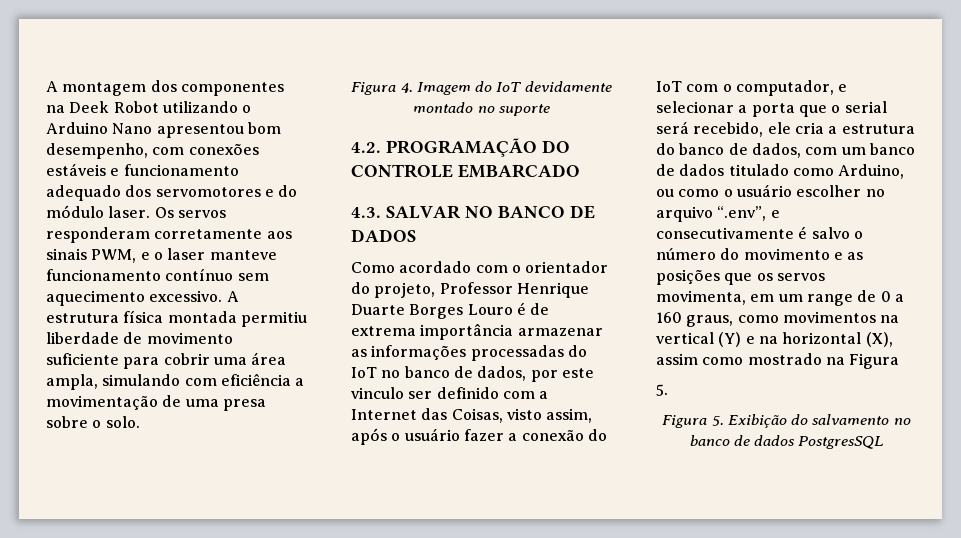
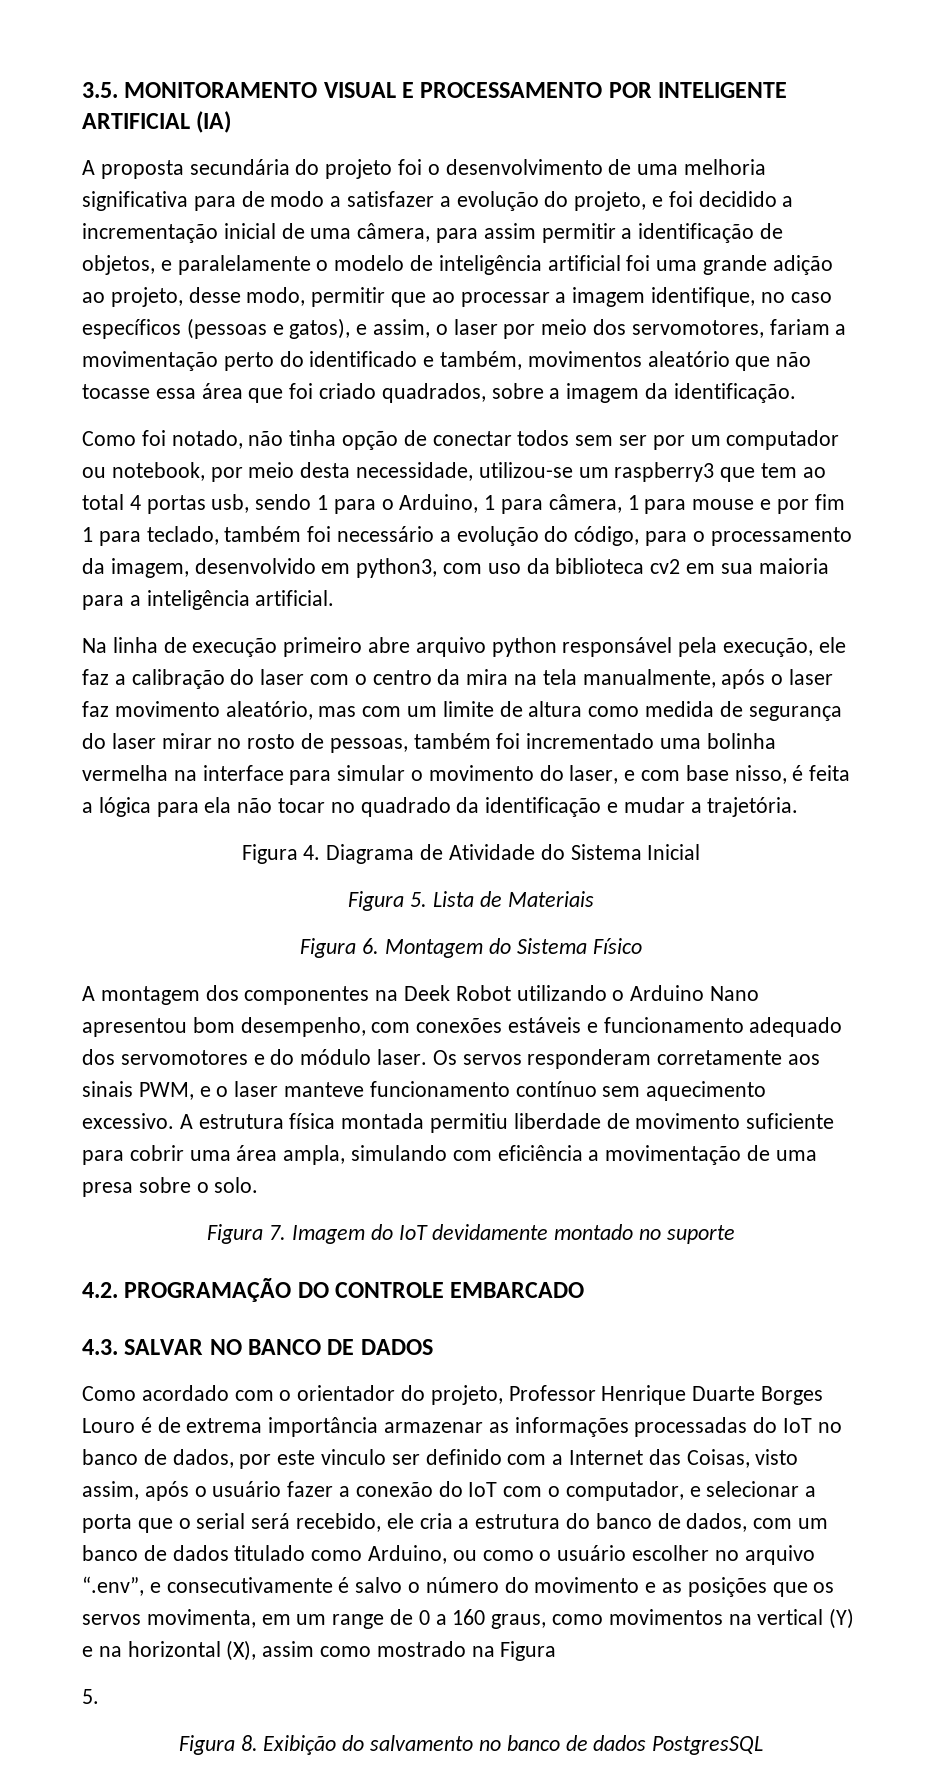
+ 3.5. MONITORAMENTO VISUAL E PROCESSAMENTO POR INTELIGENTE ARTIFICIAL (IA)
+ A proposta secundária do projeto foi o desenvolvimento de uma melhoria significativa para de modo a satisfazer a evolução do projeto, e foi decidido a incrementação inicial de uma câmera, para assim permitir a identificação de objetos, e paralelamente o modelo de inteligência artificial foi uma grande adição ao projeto, desse modo, permitir que ao processar a imagem identifique, no caso específicos (pessoas e gatos), e assim, o laser por meio dos servomotores, fariam a movimentação perto do identificado e também, movimentos aleatório que não tocasse essa área que foi criado quadrados, sobre a imagem da identificação.
+ Como foi notado, não tinha opção de conectar todos sem ser por um computador ou notebook, por meio desta necessidade, utilizou-se um raspberry3 que tem ao total 4 portas usb, sendo 1 para o Arduino, 1 para câmera, 1 para mouse e por fim 1 para teclado, também foi necessário a evolução do código, para o processamento da imagem, desenvolvido em python3, com uso da biblioteca cv2 em sua maioria para a inteligência artificial.
+ Na linha de execução primeiro abre arquivo python responsável pela execução, ele faz a calibração do laser com o centro da mira na tela manualmente, após o laser faz movimento aleatório, mas com um limite de altura como medida de segurança do laser mirar no rosto de pessoas, também foi incrementado uma bolinha vermelha na interface para simular o movimento do laser, e com base nisso, é feita a lógica para ela não tocar no quadrado da identificação e mudar a trajetória.
+ Figura 4. Diagrama de Atividade do Sistema Inicial
+ Figura 5. Lista de Materiais
+ Figura 6. Montagem do Sistema Físico
- Figura 4. Imagem do IoT devidamente montado no suporte
+ Figura 7. Imagem do IoT devidamente montado no suporte
- Figura 5. Exibição do salvamento no banco de dados PostgresSQL
+ Figura 8. Exibição do salvamento no banco de dados PostgresSQL

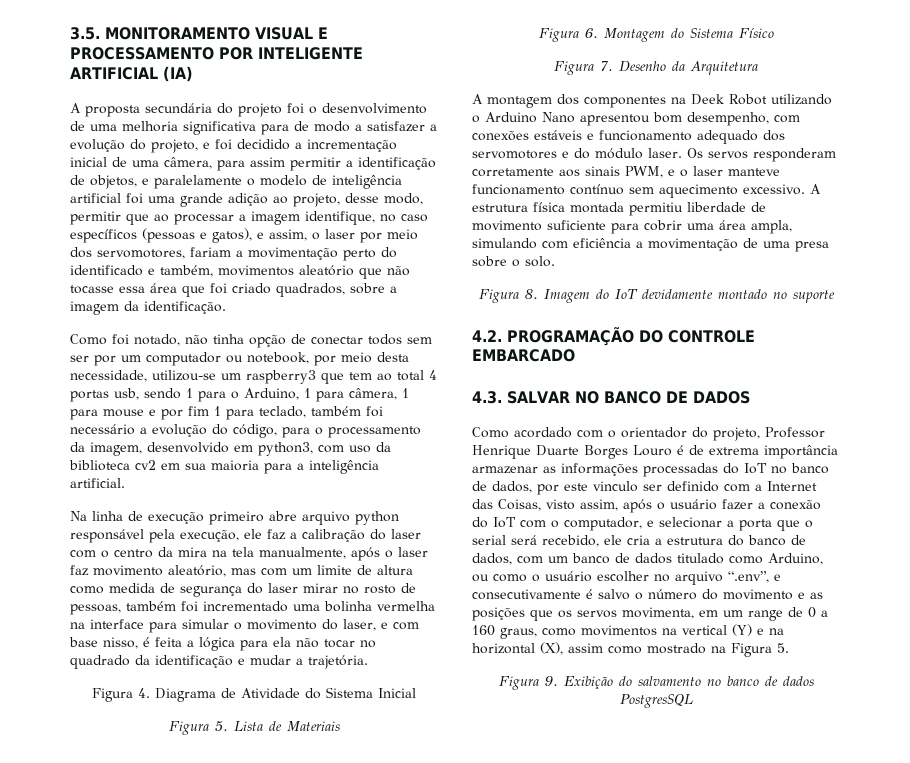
+ Figura 7. Desenho da Arquitetura
- Figura 7. Imagem do IoT devidamente montado no suporte
+ Figura 8. Imagem do IoT devidamente montado no suporte
- Como acordado com o orientador do projeto, Professor Henrique Duarte Borges Louro é de extrema importância armazenar as informações processadas do IoT no banco de dados, por este vinculo ser definido com a Internet das Coisas, visto assim, após o usuário fazer a conexão do IoT com o computador, e selecionar a porta que o serial será recebido, ele cria a estrutura do banco de dados, com um banco de dados titulado como Arduino, ou como o usuário escolher no arquivo “.env”, e consecutivamente é salvo o número do movimento e as posições que os servos movimenta, em um range de 0 a 160 graus, como movimentos na vertical (Y) e na horizontal (X), assim como mostrado na Figura
- 5.
+ Como acordado com o orientador do projeto, Professor Henrique Duarte Borges Louro é de extrema importância armazenar as informações processadas do IoT no banco de dados, por este vinculo ser definido com a Internet das Coisas, visto assim, após o usuário fazer a conexão do IoT com o computador, e selecionar a porta que o serial será recebido, ele cria a estrutura do banco de dados, com um banco de dados titulado como Arduino, ou como o usuário escolher no arquivo “.env”, e consecutivamente é salvo o número do movimento e as posições que os servos movimenta, em um range de 0 a 160 graus, como movimentos na vertical (Y) e na horizontal (X), assim como mostrado na Figura 5.
- Figura 8. Exibição do salvamento no banco de dados PostgresSQL
+ Figura 9. Exibição do salvamento no banco de dados PostgresSQL

